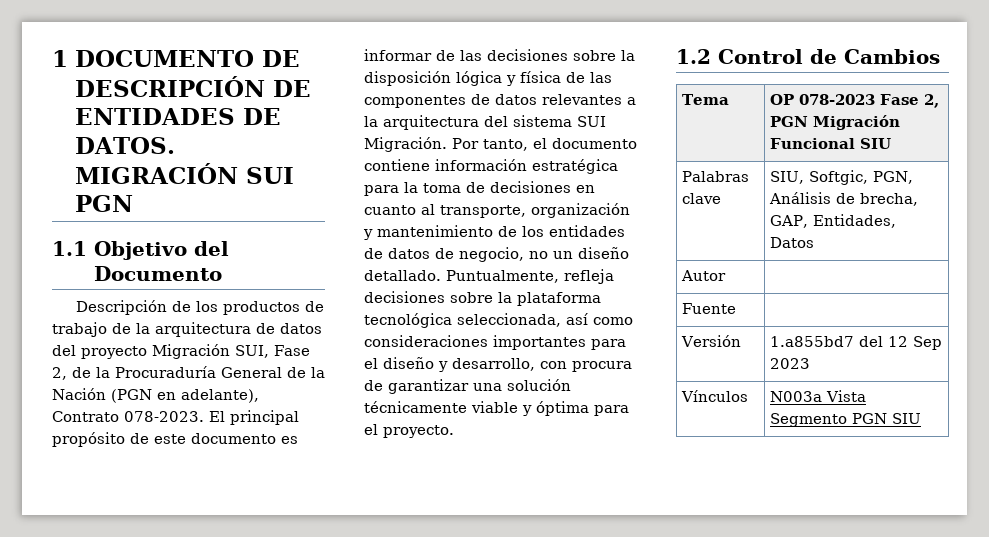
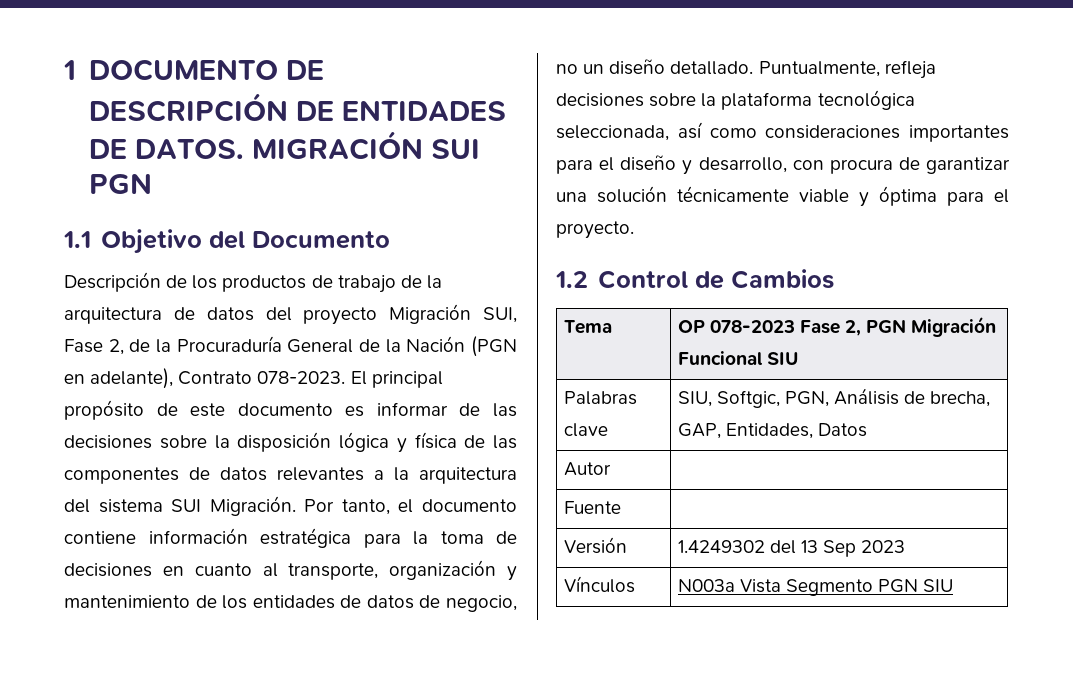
- Versión | 1.a855bd7 del 12 Sep 2023
+ Versión | 1.4249302 del 13 Sep 2023

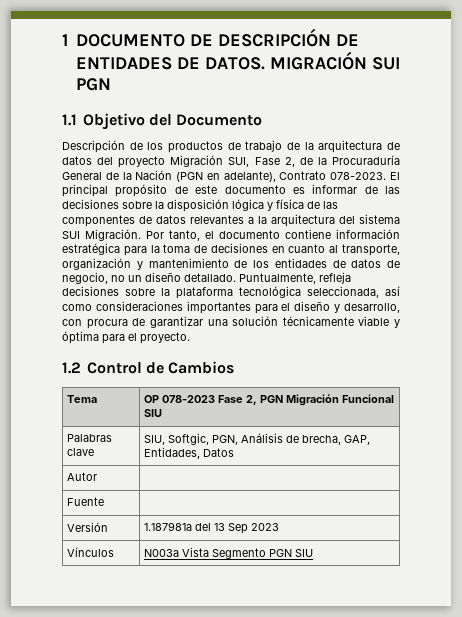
- Versión | 1.4249302 del 13 Sep 2023
+ Versión | 1.187981a del 13 Sep 2023

